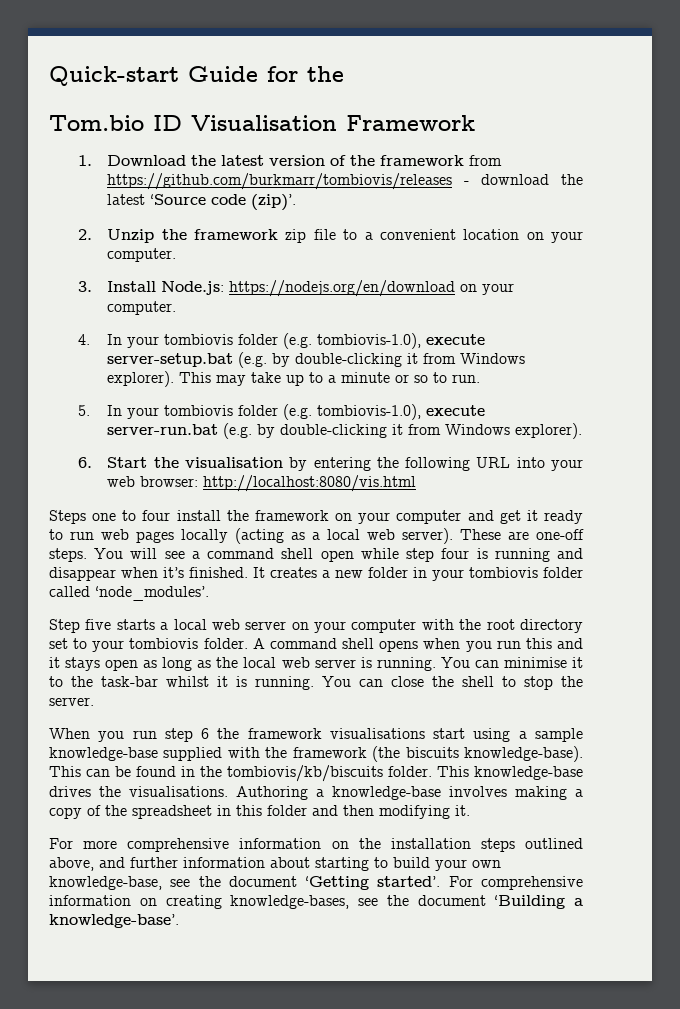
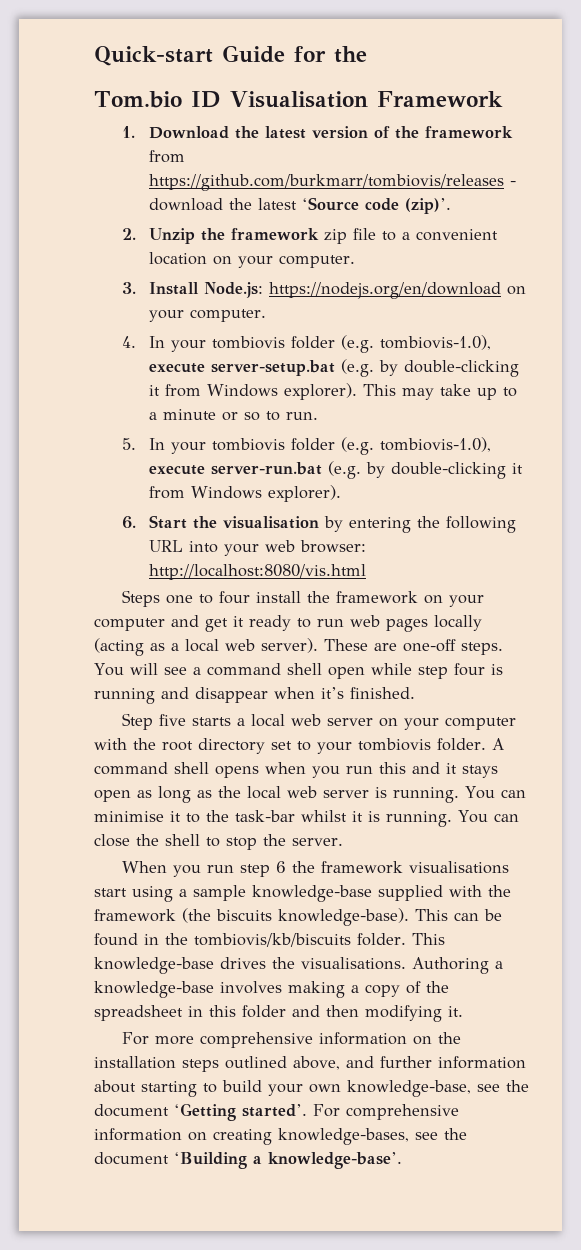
- It creates a new folder in your tombiovis folder called ‘node_modules’.

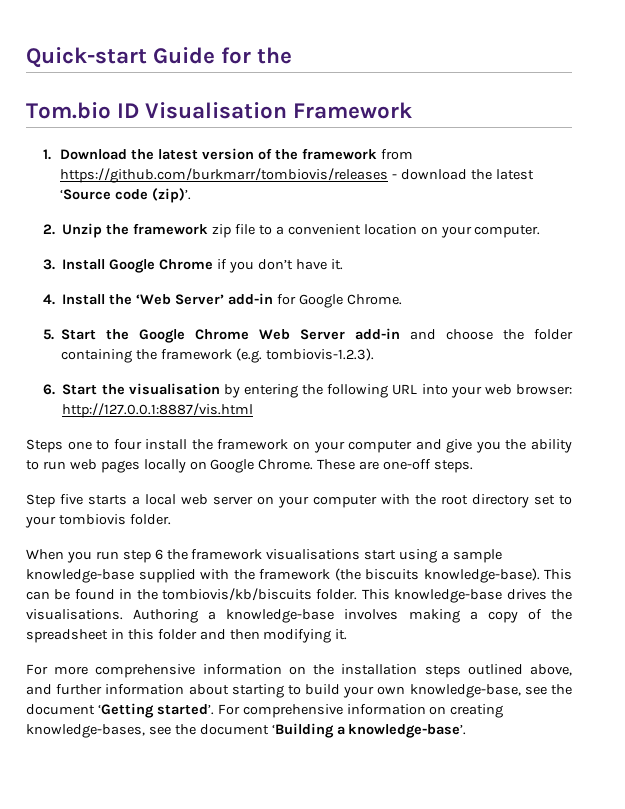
- 3. Install Node.js: https://nodejs.org/en/download on your computer.
- 4. In your tombiovis folder (e.g. tombiovis-1.0), execute server-setup.bat (e.g. by double-clicking it from Windows explorer). This may take up to a minute or so to run.
- 5. In your tombiovis folder (e.g. tombiovis-1.0), execute server-run.bat (e.g. by double-clicking it from Windows explorer).
+ 3. Install Google Chrome if you don’t have it.
+ 4. Install the ‘Web Server’ add-in for Google Chrome.
+ 5. Start the Google Chrome Web Server add-in and choose the folder containing the framework (e.g. tombiovis-1.2.3).
- 6. Start the visualisation by entering the following URL into your web browser: http://localhost:8080/vis.html
+ 6. Start the visualisation by entering the following URL into your web browser: http://127.0.0.1:8887/vis.html
- Steps one to four install the framework on your computer and get it ready to run web pages locally (acting as a local web server). These are one-off steps. You will see a command shell open while step four is running and disappear when it’s finished.
+ Steps one to four install the framework on your computer and give you the ability to run web pages locally on Google Chrome. These are one-off steps.
- A command shell opens when you run this and it stays open as long as the local web server is running. You can minimise it to the task-bar whilst it is running. You can close the shell to stop the server.

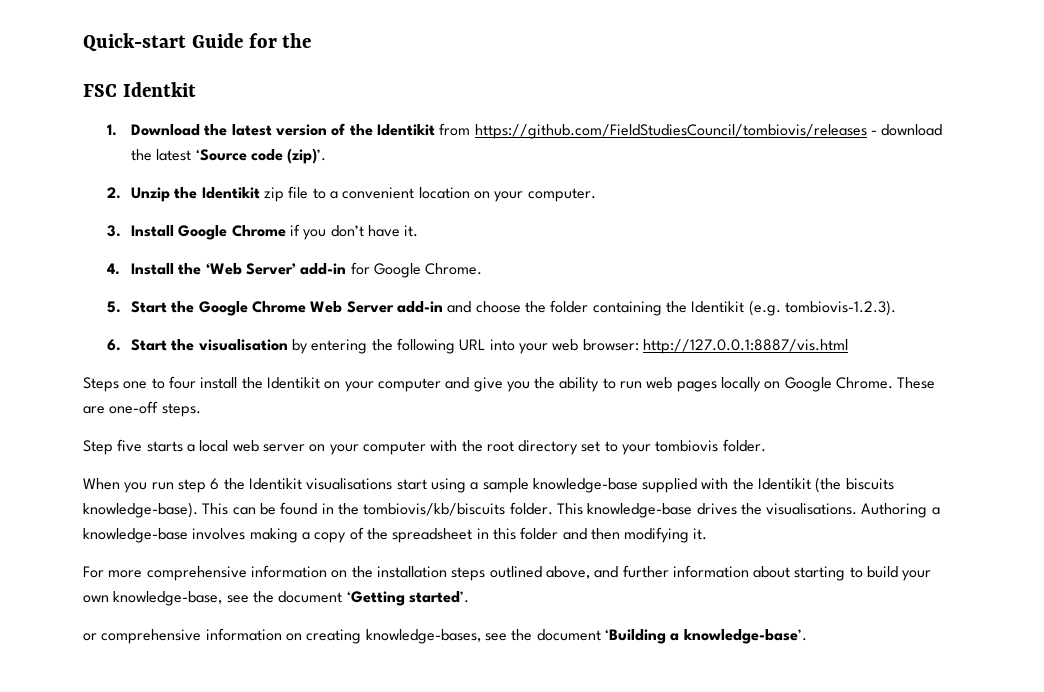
- Tom.bio ID Visualisation Framework
+ FSC Identkit
- 1. Download the latest version of the framework from https://github.com/burkmarr/tombiovis/releases - download the latest ‘Source code (zip)’.
+ 1. Download the latest version of the Identikit from https://github.com/FieldStudiesCouncil/tombiovis/releases - download the latest ‘Source code (zip)’.
- 2. Unzip the framework zip file to a convenient location on your computer.
+ 2. Unzip the Identikit zip file to a convenient location on your computer.
- 5. Start the Google Chrome Web Server add-in and choose the folder containing the framework (e.g. tombiovis-1.2.3).
+ 5. Start the Google Chrome Web Server add-in and choose the folder containing the Identikit (e.g. tombiovis-1.2.3).
- Steps one to four install the framework on your computer and give you the ability to run web pages locally on Google Chrome.
+ Steps one to four install the Identikit on your computer and give you the ability to run web pages locally on Google Chrome.
- When you run step 6 the framework visualisations start using a sample knowledge-base supplied with the framework (the biscuits knowledge-base).
+ When you run step 6 the Identikit visualisations start using a sample knowledge-base supplied with the Identikit (the biscuits knowledge-base).
- For more comprehensive information on the installation steps outlined above, and further information about starting to build your own knowledge-base, see the document ‘Getting started’. For comprehensive information on creating knowledge-bases, see the document ‘Building a knowledge-base’.
+ For more comprehensive information on the installation steps outlined above, and further information about starting to build your own knowledge-base, see the document ‘Getting started’.
+ or comprehensive information on creating knowledge-bases, see the document ‘Building a knowledge-base’.

